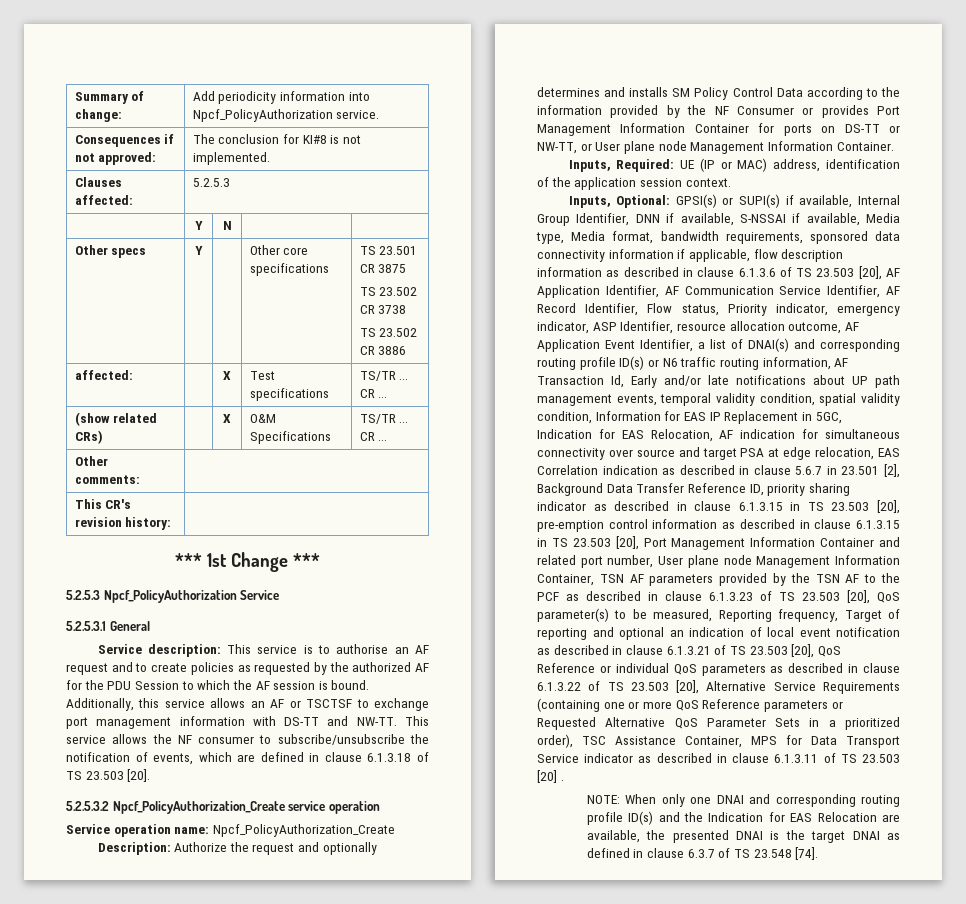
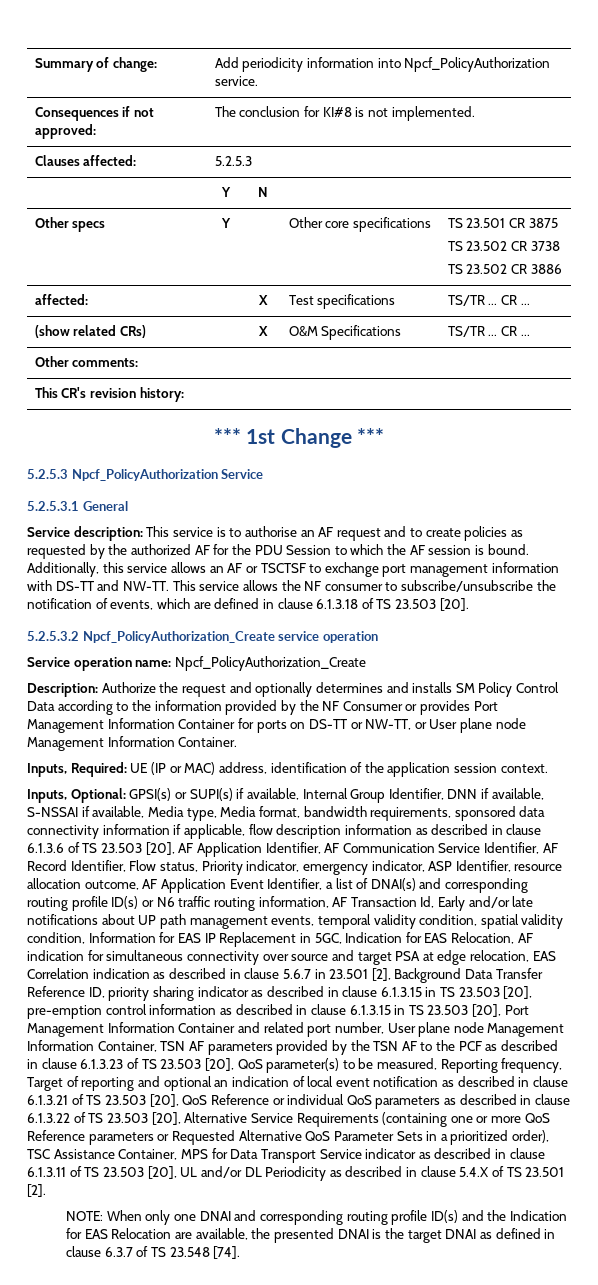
- GPSI(s) or SUPI(s) if available, Internal Group Identifier, DNN if available, S-NSSAI if available, Media type, Media format, bandwidth requirements, sponsored data connectivity information if applicable, flow description information as described in clause 6.1.3.6 of TS 23.503 [20], AF Application Identifier, AF Communication Service Identifier, AF Record Identifier, Flow status, Priority indicator, emergency indicator, ASP Identifier, resource allocation outcome, AF Application Event Identifier, a list of DNAI(s) and corresponding routing profile ID(s) or N6 traffic routing information, AF Transaction Id, Early and/or late notifications about UP path management events, temporal validity condition, spatial validity condition, Information for EAS IP Replacement in 5GC, Indication for EAS Relocation, AF indication for simultaneous connectivity over source and target PSA at edge relocation, EAS Correlation indication as described in clause 5.6.7 in 23.501 [2], Background Data Transfer Reference ID, priority sharing indicator as described in clause 6.1.3.15 in TS 23.503 [20], pre-emption control information as described in clause 6.1.3.15 in TS 23.503 [20], Port Management Information Container and related port number, User plane node Management Information Container, TSN AF parameters provided by the TSN AF to the PCF as described in clause 6.1.3.23 of TS 23.503 [20], QoS parameter(s) to be measured, Reporting frequency, Target of reporting and optional an indication of local event notification as described in clause 6.1.3.21 of TS 23.503 [20], QoS Reference or individual QoS parameters as described in clause 6.1.3.22 of TS 23.503 [20], Alternative Service Requirements (containing one or more QoS Reference parameters or Requested Alternative QoS Parameter Sets in a prioritized order), TSC Assistance Container, MPS for Data Transport Service indicator as described in clause 6.1.3.11 of TS 23.503 [20] .
+ GPSI(s) or SUPI(s) if available, Internal Group Identifier, DNN if available, S-NSSAI if available, Media type, Media format, bandwidth requirements, sponsored data connectivity information if applicable, flow description information as described in clause 6.1.3.6 of TS 23.503 [20], AF Application Identifier, AF Communication Service Identifier, AF Record Identifier, Flow status, Priority indicator, emergency indicator, ASP Identifier, resource allocation outcome, AF Application Event Identifier, a list of DNAI(s) and corresponding routing profile ID(s) or N6 traffic routing information, AF Transaction Id, Early and/or late notifications about UP path management events, temporal validity condition, spatial validity condition, Information for EAS IP Replacement in 5GC, Indication for EAS Relocation, AF indication for simultaneous connectivity over source and target PSA at edge relocation, EAS Correlation indication as described in clause 5.6.7 in 23.501 [2], Background Data Transfer Reference ID, priority sharing indicator as described in clause 6.1.3.15 in TS 23.503 [20], pre-emption control information as described in clause 6.1.3.15 in TS 23.503 [20], Port Management Information Container and related port number, User plane node Management Information Container, TSN AF parameters provided by the TSN AF to the PCF as described in clause 6.1.3.23 of TS 23.503 [20], QoS parameter(s) to be measured, Reporting frequency, Target of reporting and optional an indication of local event notification as described in clause 6.1.3.21 of TS 23.503 [20], QoS Reference or individual QoS parameters as described in clause 6.1.3.22 of TS 23.503 [20], Alternative Service Requirements (containing one or more QoS Reference parameters or Requested Alternative QoS Parameter Sets in a prioritized order), TSC Assistance Container, MPS for Data Transport Service indicator as described in clause 6.1.3.11 of TS 23.503 [20], UL and/or DL Periodicity as described in clause 5.4.X of TS 23.501 [2].

